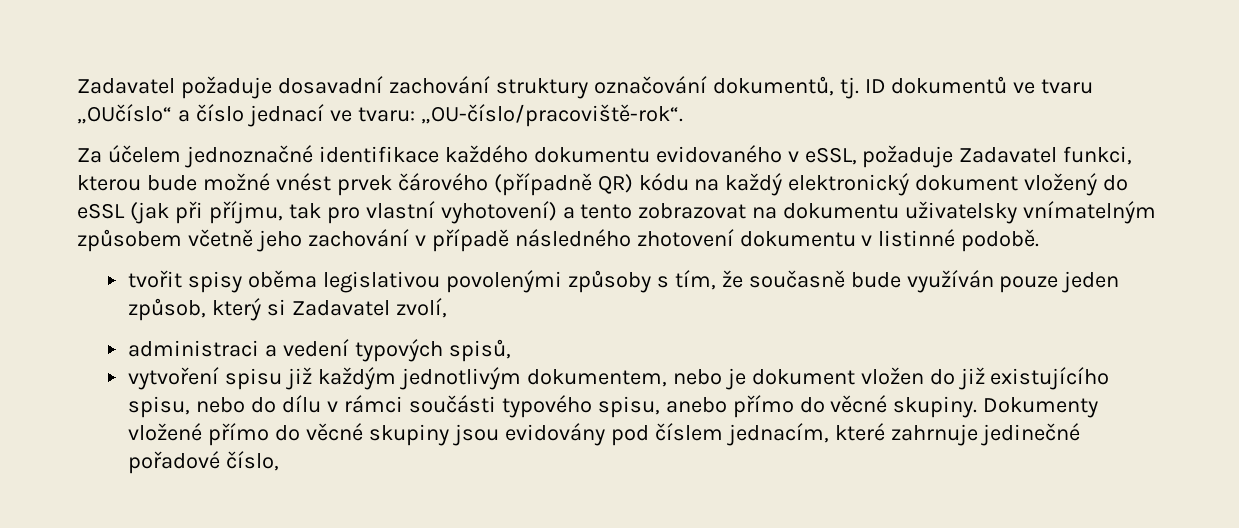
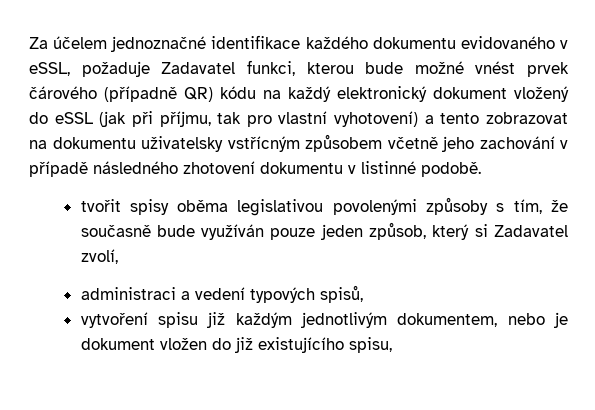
- Zadavatel požaduje dosavadní zachování struktury označování dokumentů, tj. ID dokumentů ve tvaru „OUčíslo“ a číslo jednací ve tvaru: „OU-číslo/pracoviště-rok“.
- Za účelem jednoznačné identifikace každého dokumentu evidovaného v eSSL, požaduje Zadavatel funkci, kterou bude možné vnést prvek čárového (případně QR) kódu na každý elektronický dokument vložený do eSSL (jak při příjmu, tak pro vlastní vyhotovení) a tento zobrazovat na dokumentu uživatelsky vnímatelným způsobem včetně jeho zachování v případě následného zhotovení dokumentu v listinné podobě.
+ Za účelem jednoznačné identifikace každého dokumentu evidovaného v eSSL, požaduje Zadavatel funkci, kterou bude možné vnést prvek čárového (případně QR) kódu na každý elektronický dokument vložený do eSSL (jak při příjmu, tak pro vlastní vyhotovení) a tento zobrazovat na dokumentu uživatelsky vstřícným způsobem včetně jeho zachování v případě následného zhotovení dokumentu v listinné podobě.
- vytvoření spisu již každým jednotlivým dokumentem, nebo je dokument vložen do již existujícího spisu, nebo do dílu v rámci součásti typového spisu, anebo přímo do věcné skupiny. Dokumenty vložené přímo do věcné skupiny jsou evidovány pod číslem jednacím, které zahrnuje jedinečné pořadové číslo,
+ vytvoření spisu již každým jednotlivým dokumentem, nebo je dokument vložen do již existujícího spisu,

